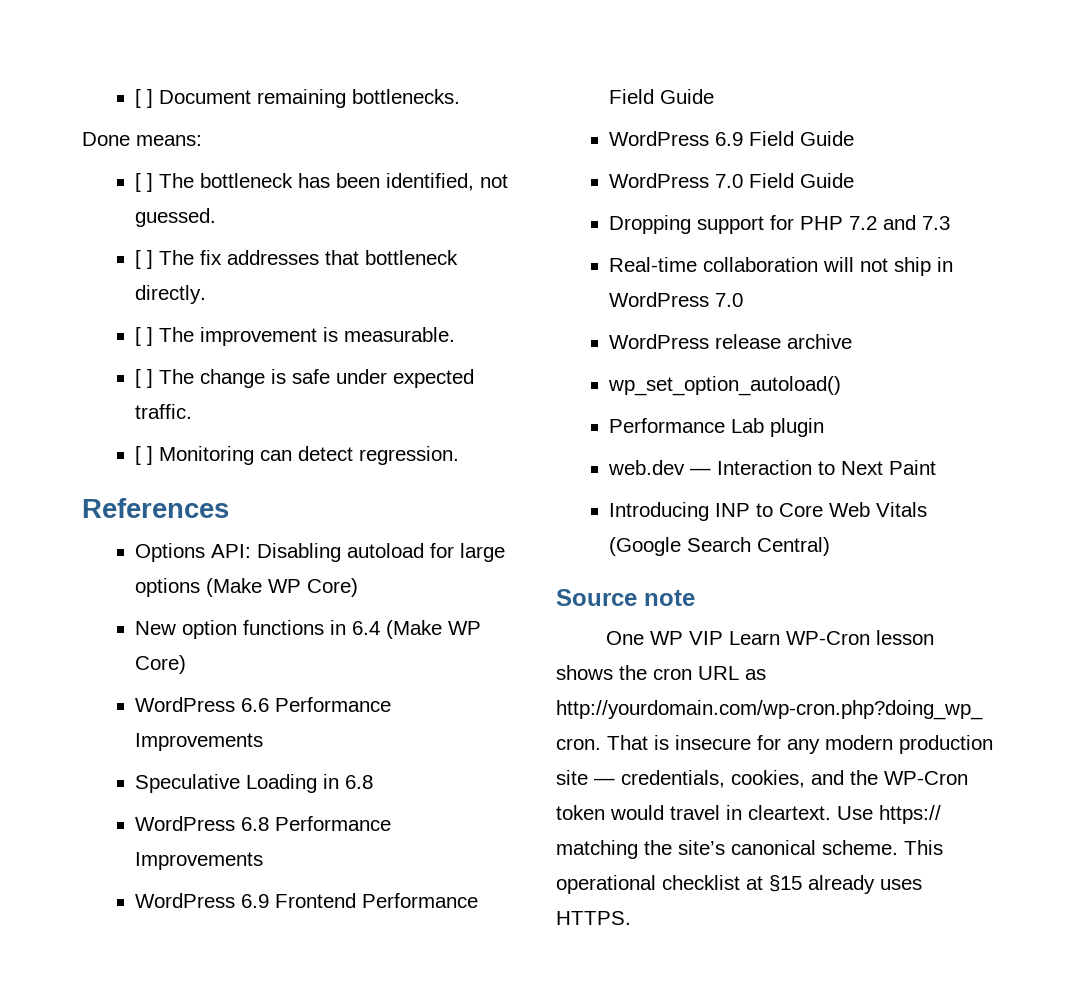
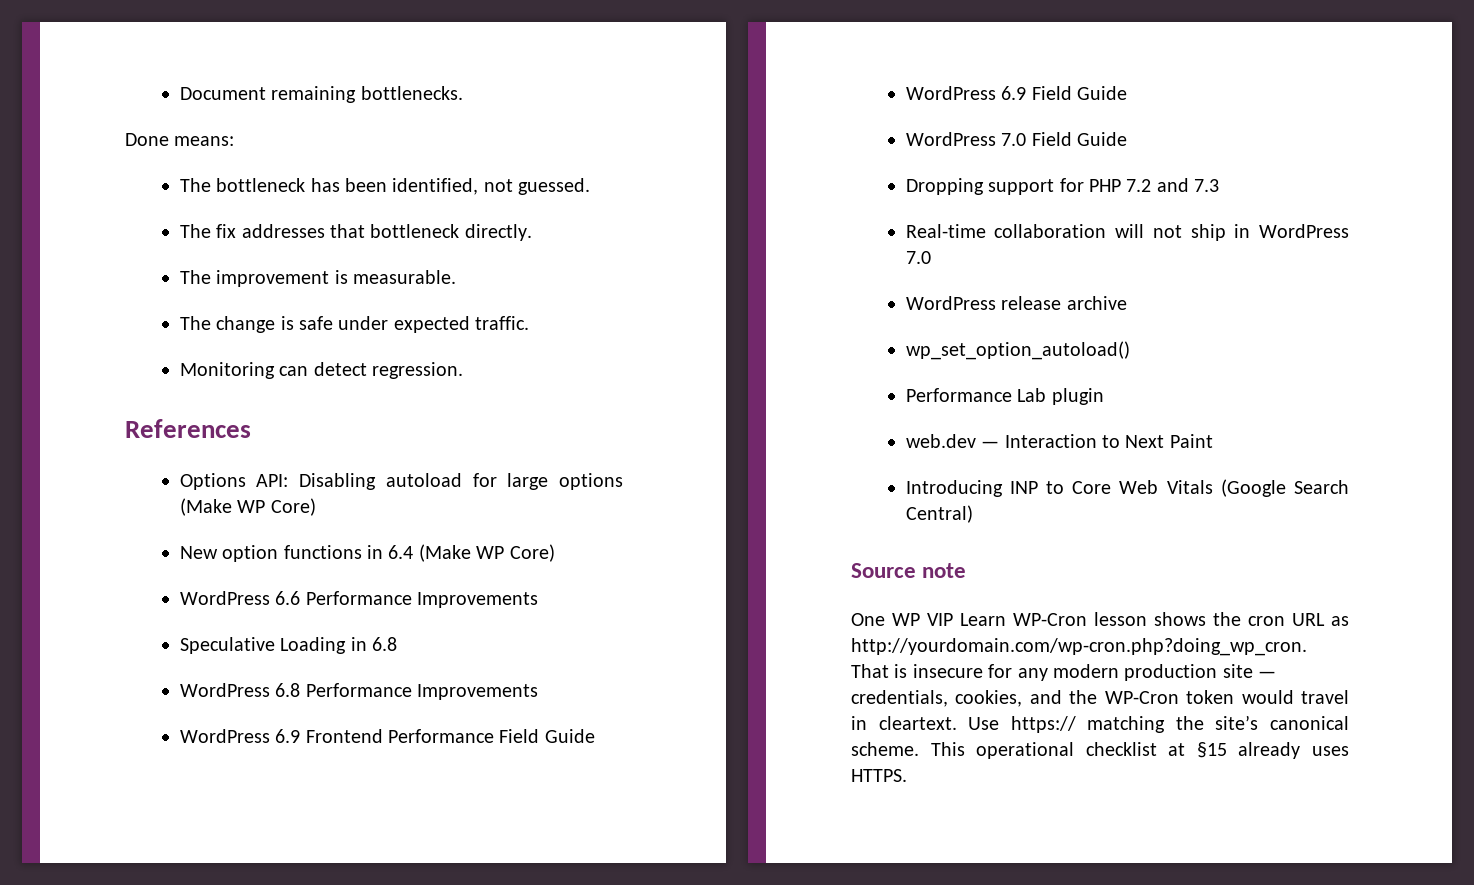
- [ ] Document remaining bottlenecks.
+ Document remaining bottlenecks.
- [ ] The bottleneck has been identified, not guessed.
+ The bottleneck has been identified, not guessed.
- [ ] The fix addresses that bottleneck directly.
+ The fix addresses that bottleneck directly.
- [ ] The improvement is measurable.
+ The improvement is measurable.
- [ ] The change is safe under expected traffic.
+ The change is safe under expected traffic.
- [ ] Monitoring can detect regression.
+ Monitoring can detect regression.

